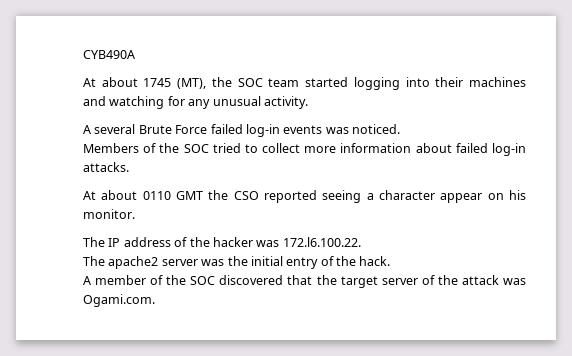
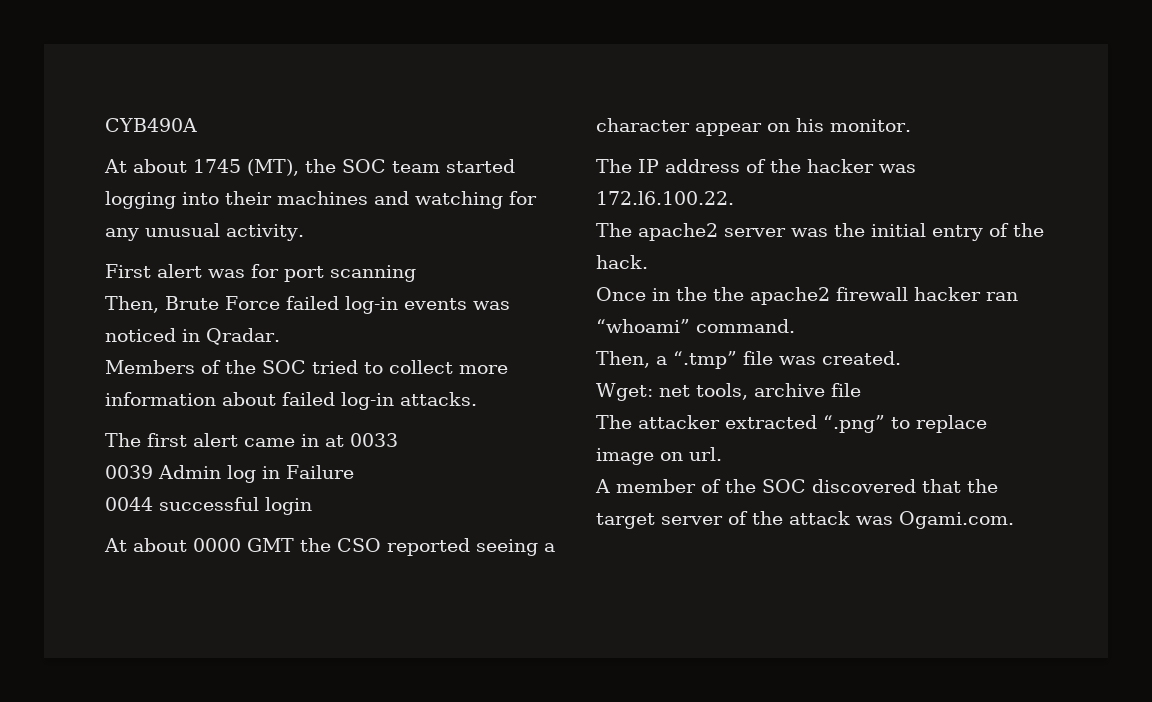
- A several Brute Force failed log-in events was noticed.
+ First alert was for port scanning
+ Then, Brute Force failed log-in events was noticed in Qradar.
- At about 0110 GMT the CSO reported seeing a character appear on his monitor.
+ The first alert came in at 0033
+ 0039 Admin log in Failure
+ 0044 successful login
+ At about 0000 GMT the CSO reported seeing a character appear on his monitor.
+ Once in the the apache2 firewall hacker ran “whoami” command.
+ Then, a “.tmp” file was created.
+ Wget: net tools, archive file
+ The attacker extracted “.png” to replace image on url.

